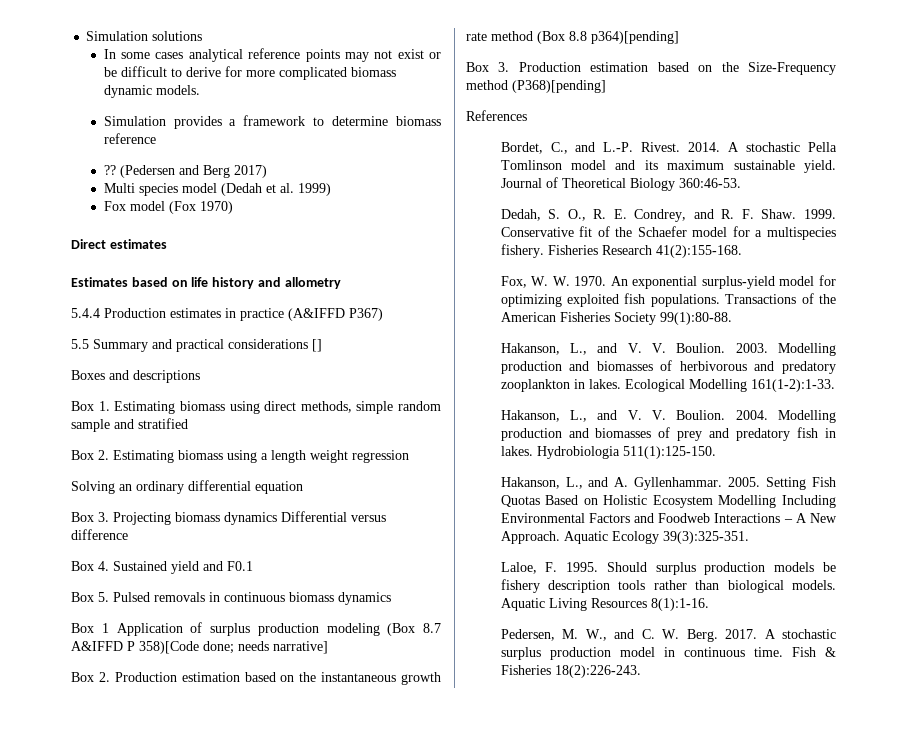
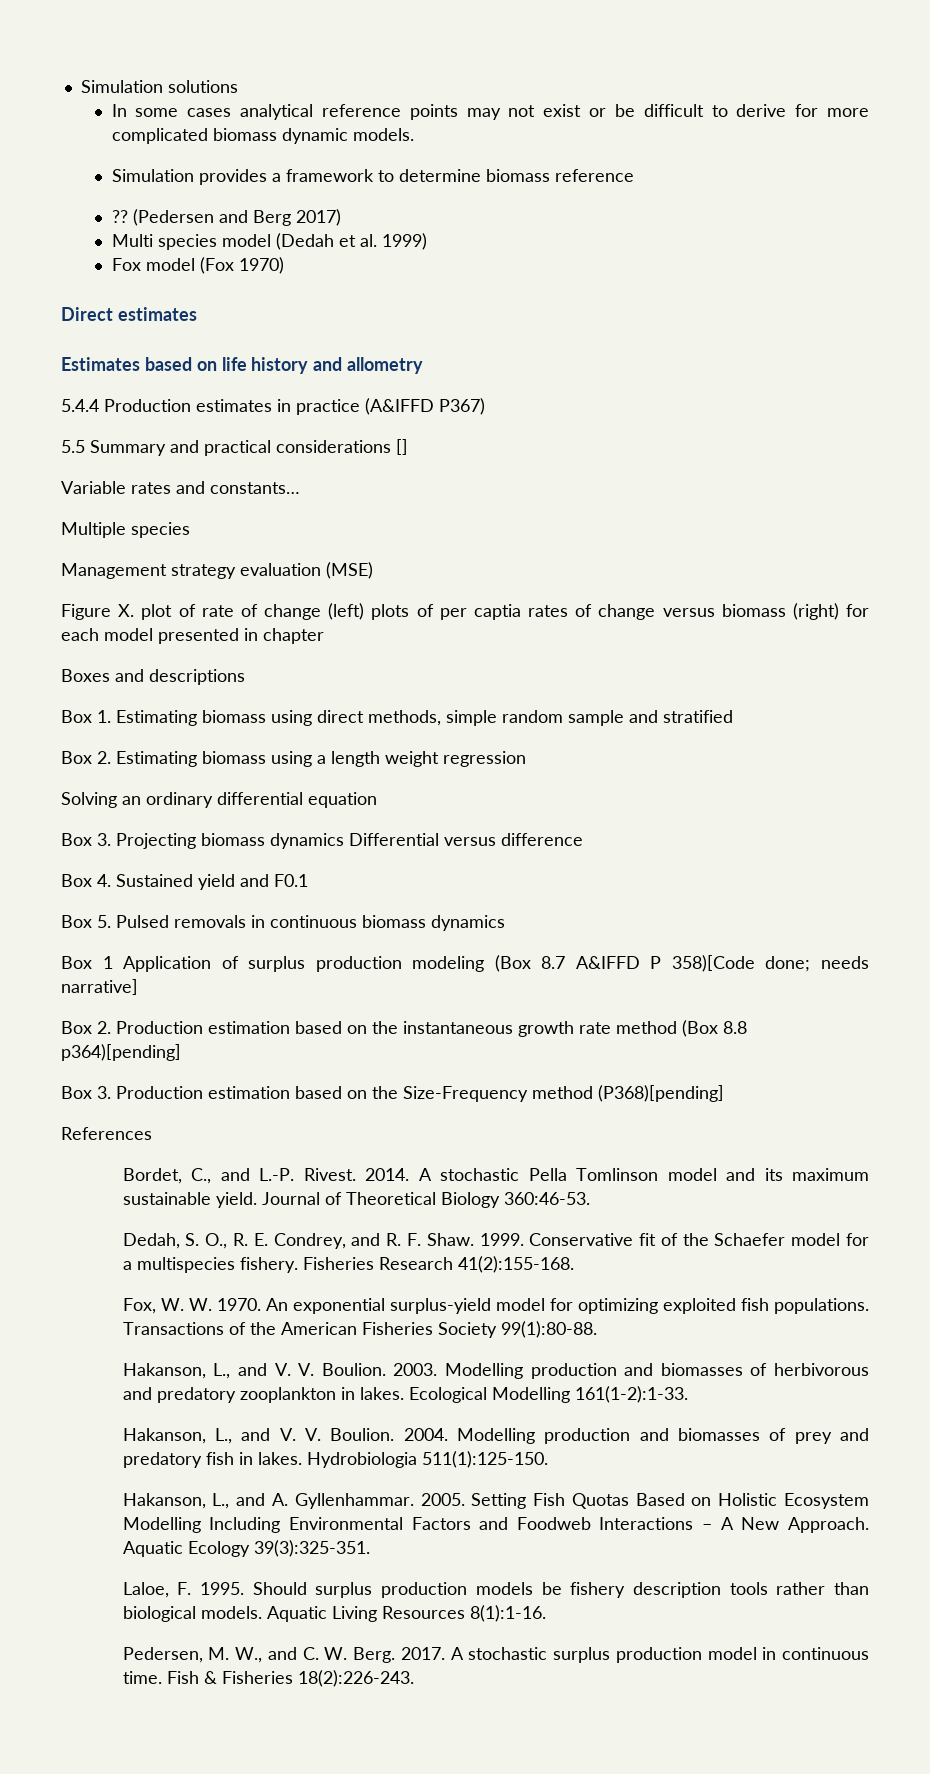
+ Variable rates and constants…
+ Multiple species
+ Management strategy evaluation (MSE)
+ Figure X. plot of rate of change (left) plots of per captia rates of change versus biomass (right) for each model presented in chapter

